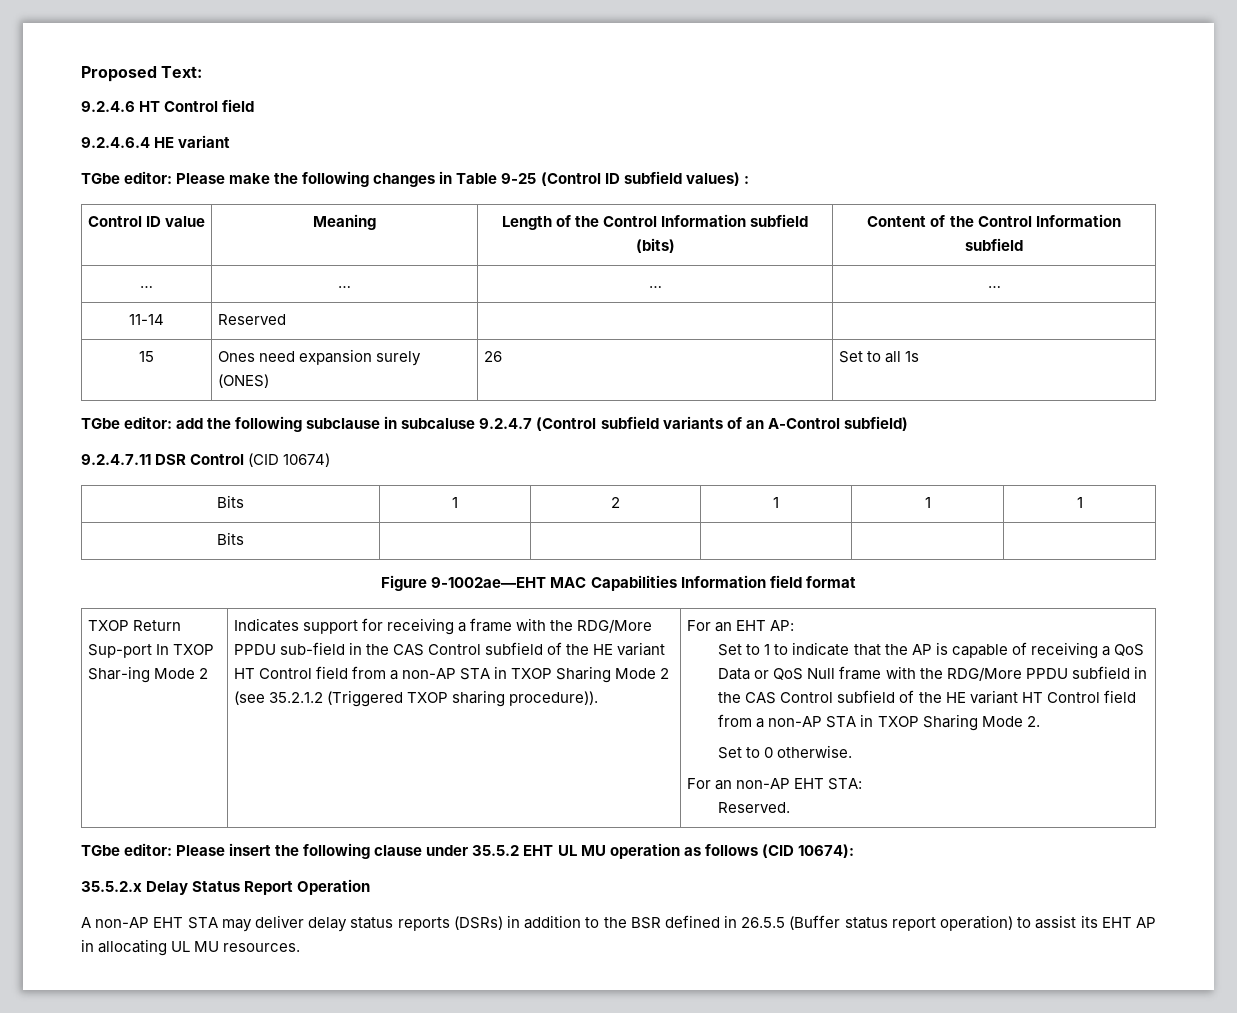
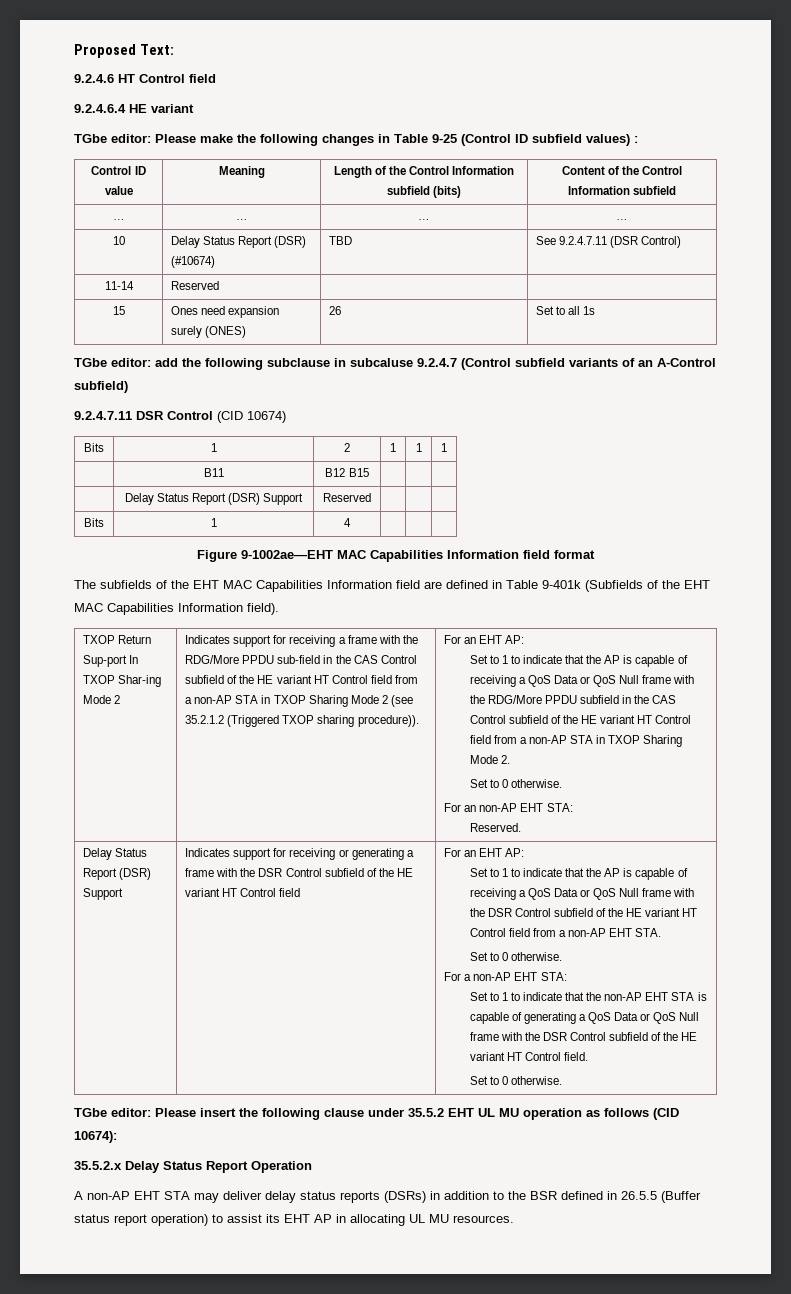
+ 10 | Delay Status Report (DSR) (#10674) | TBD | See 9.2.4.7.11 (DSR Control)
- Bits | | | | |
+ | B11 | B12 B15 | | |
+ | Delay Status Report (DSR) Support | Reserved | | |
+ Bits | 1 | 4 | | |
+ The subfields of the EHT MAC Capabilities Information field are defined in Table 9-401k (Subfields of the EHT MAC Capabilities Information field).
+ Delay Status Report (DSR) Support | Indicates support for receiving or generating a frame with the DSR Control subfield of the HE variant HT Control field | For an EHT AP:
+ Set to 1 to indicate that the AP is capable of receiving a QoS Data or QoS Null frame with the DSR Control subfield of the HE variant HT Control field from a non-AP EHT STA.
+ Set to 0 otherwise.
+ For a non-AP EHT STA:
+ Set to 1 to indicate that the non-AP EHT STA is capable of generating a QoS Data or QoS Null frame with the DSR Control subfield of the HE variant HT Control field.
+ Set to 0 otherwise.

